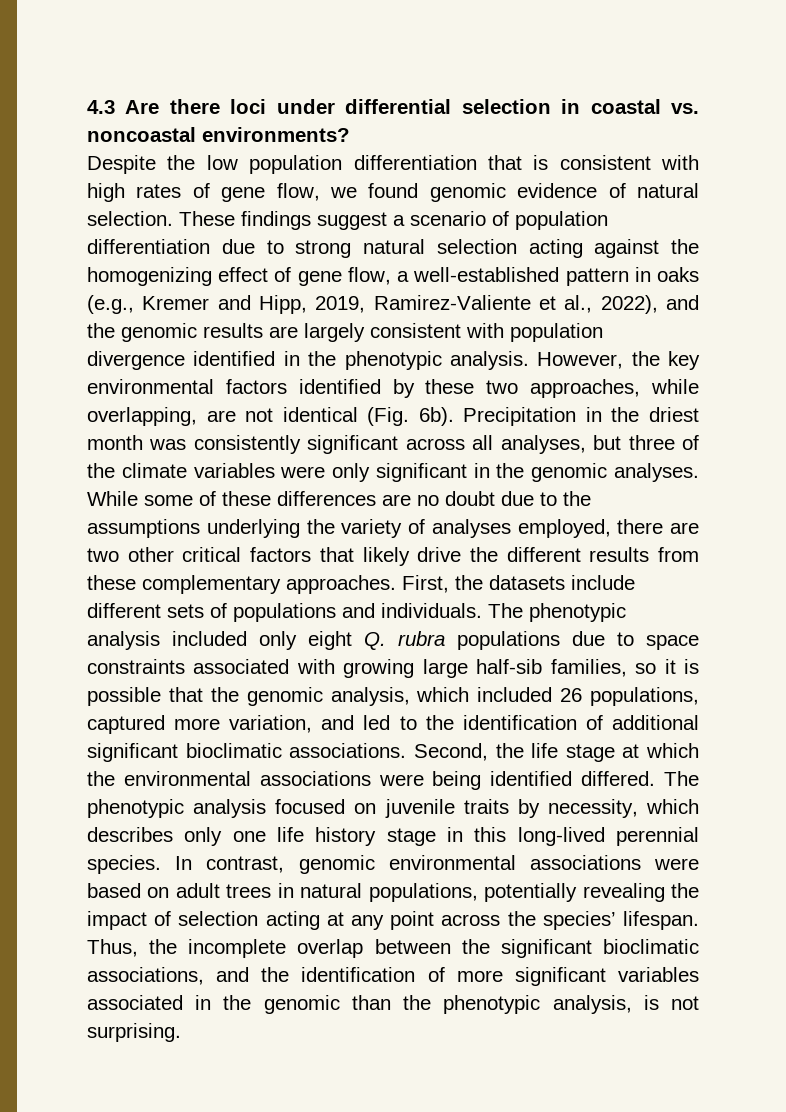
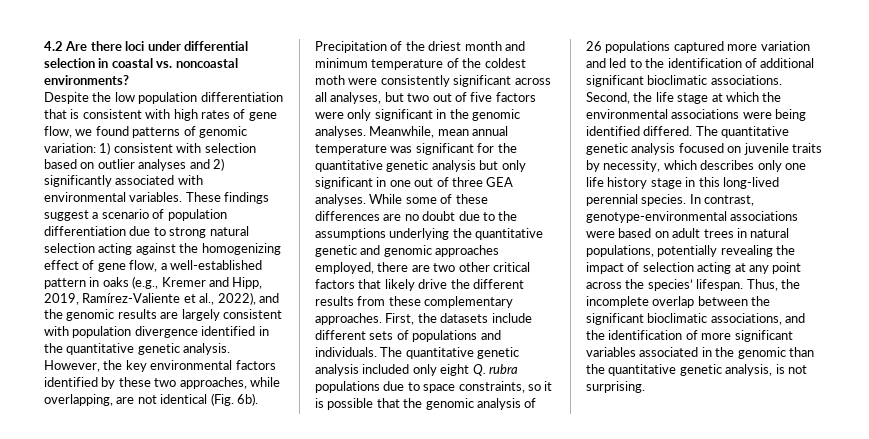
- 4.3 Are there loci under differential selection in coastal vs. noncoastal environments?
+ 4.2 Are there loci under differential selection in coastal vs. noncoastal environments?
- Despite the low population differentiation that is consistent with high rates of gene flow, we found genomic evidence of natural selection.
+ Despite the low population differentiation that is consistent with high rates of gene flow, we found patterns of genomic variation: 1) consistent with selection based on outlier analyses and 2) significantly associated with environmental variables.
- These findings suggest a scenario of population differentiation due to strong natural selection acting against the homogenizing effect of gene flow, a well-established pattern in oaks (e.g., Kremer and Hipp, 2019, Ramirez-Valiente et al., 2022), and the genomic results are largely consistent with population divergence identified in the phenotypic analysis.
+ These findings suggest a scenario of population differentiation due to strong natural selection acting against the homogenizing effect of gene flow, a well-established pattern in oaks (e.g., Kremer and Hipp, 2019, Ramírez-Valiente et al., 2022), and the genomic results are largely consistent with population divergence identified in the quantitative genetic analysis.
- Precipitation in the driest month was consistently significant across all analyses, but three of the climate variables were only significant in the genomic analyses.
+ Precipitation of the driest month and minimum temperature of the coldest moth were consistently significant across all analyses, but two out of five factors were only significant in the genomic analyses.
+ Meanwhile, mean annual temperature was significant for the quantitative genetic analysis but only significant in one out of three GEA analyses.
- While some of these differences are no doubt due to the assumptions underlying the variety of analyses employed, there are two other critical factors that likely drive the different results from these complementary approaches.
+ While some of these differences are no doubt due to the assumptions underlying the quantitative genetic and genomic approaches employed, there are two other critical factors that likely drive the different results from these complementary approaches.
- The phenotypic analysis included only eight Q. rubra populations due to space constraints associated with growing large half-sib families, so it is possible that the genomic analysis, which included 26 populations, captured more variation, and led to the identification of additional significant bioclimatic associations.
+ The quantitative genetic analysis included only eight Q. rubra populations due to space constraints, so it is possible that the genomic analysis of 26 populations captured more variation and led to the identification of additional significant bioclimatic associations.
- The phenotypic analysis focused on juvenile traits by necessity, which describes only one life history stage in this long-lived perennial species.
+ The quantitative genetic analysis focused on juvenile traits by necessity, which describes only one life history stage in this long-lived perennial species.
- In contrast, genomic environmental associations were based on adult trees in natural populations, potentially revealing the impact of selection acting at any point across the species’ lifespan.
+ In contrast, genotype-environmental associations were based on adult trees in natural populations, potentially revealing the impact of selection acting at any point across the species’ lifespan.
- Thus, the incomplete overlap between the significant bioclimatic associations, and the identification of more significant variables associated in the genomic than the phenotypic analysis, is not surprising.
+ Thus, the incomplete overlap between the significant bioclimatic associations, and the identification of more significant variables associated in the genomic than the quantitative genetic analysis, is not surprising.

